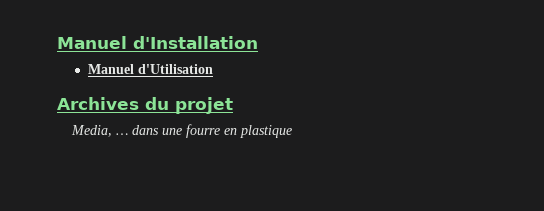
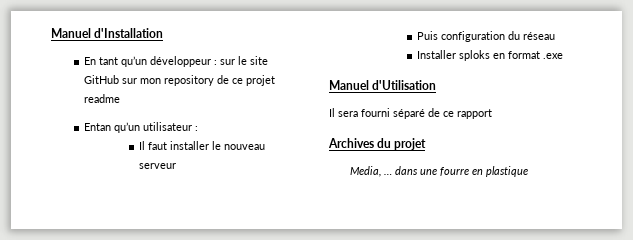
+ En tant qu’un développeur : sur le site GitHub sur mon repository de ce projet readme
+ Entan qu’un utilisateur :
+ Il faut installer le nouveau serveur
+ Puis configuration du réseau
+ Installer sploks en format .exe
  Manuel d'Utilisation
+ Il sera fourni séparé de ce rapport

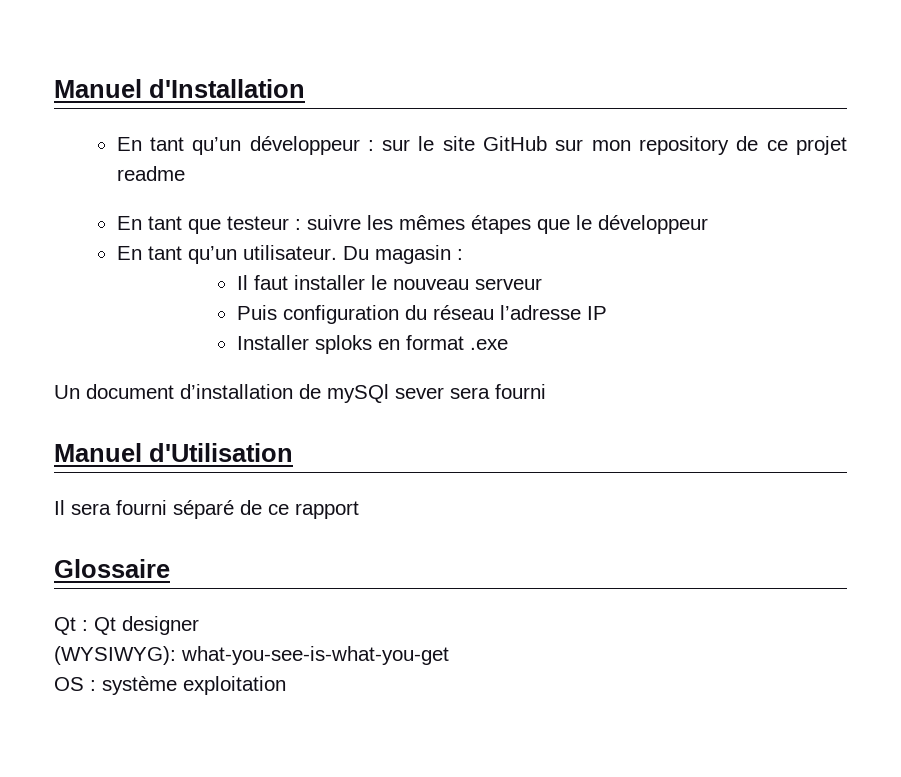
- Entan qu’un utilisateur :
+ En tant que testeur : suivre les mêmes étapes que le développeur
+ En tant qu’un utilisateur. Du magasin :
- Puis configuration du réseau
+ Puis configuration du réseau l’adresse IP
+ Un document d’installation de mySQl sever sera fourni
- Archives du projet
- Media, … dans une fourre en plastique
+ Glossaire
+ Qt : Qt designer
+ (WYSIWYG): what-you-see-is-what-you-get
+ OS : système exploitation

